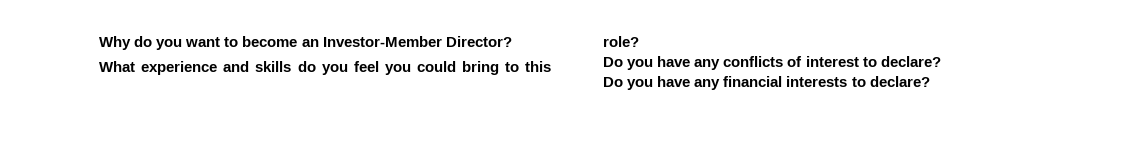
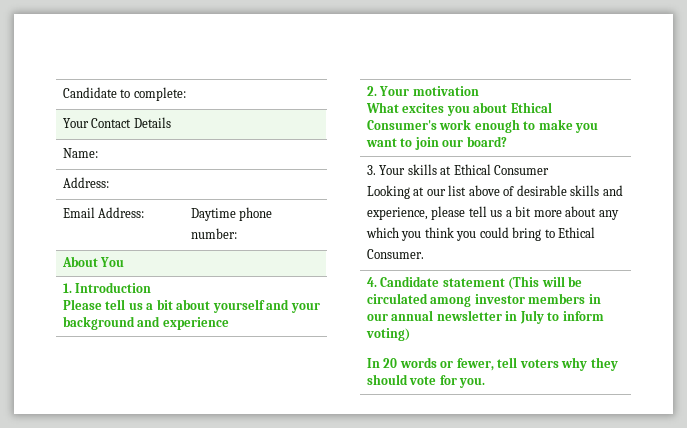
- Why do you want to become an Investor-Member Director?
- What experience and skills do you feel you could bring to this role?
- Do you have any conflicts of interest to declare?
- Do you have any financial interests to declare?
+ Candidate to complete:
+ Your Contact Details
+ Name:
+ Address:
+ Email Address: | Daytime phone number:
+ About You
+ 1. Introduction
+ Please tell us a bit about yourself and your background and experience
+ 2. Your motivation
+ What excites you about Ethical Consumer's work enough to make you want to join our board?
+ 3. Your skills at Ethical Consumer
+ Looking at our list above of desirable skills and experience, please tell us a bit more about any which you think you could bring to Ethical Consumer.
+ 4. Candidate statement (This will be circulated among investor members in our annual newsletter in July to inform voting)
+ In 20 words or fewer, tell voters why they should vote for you.

